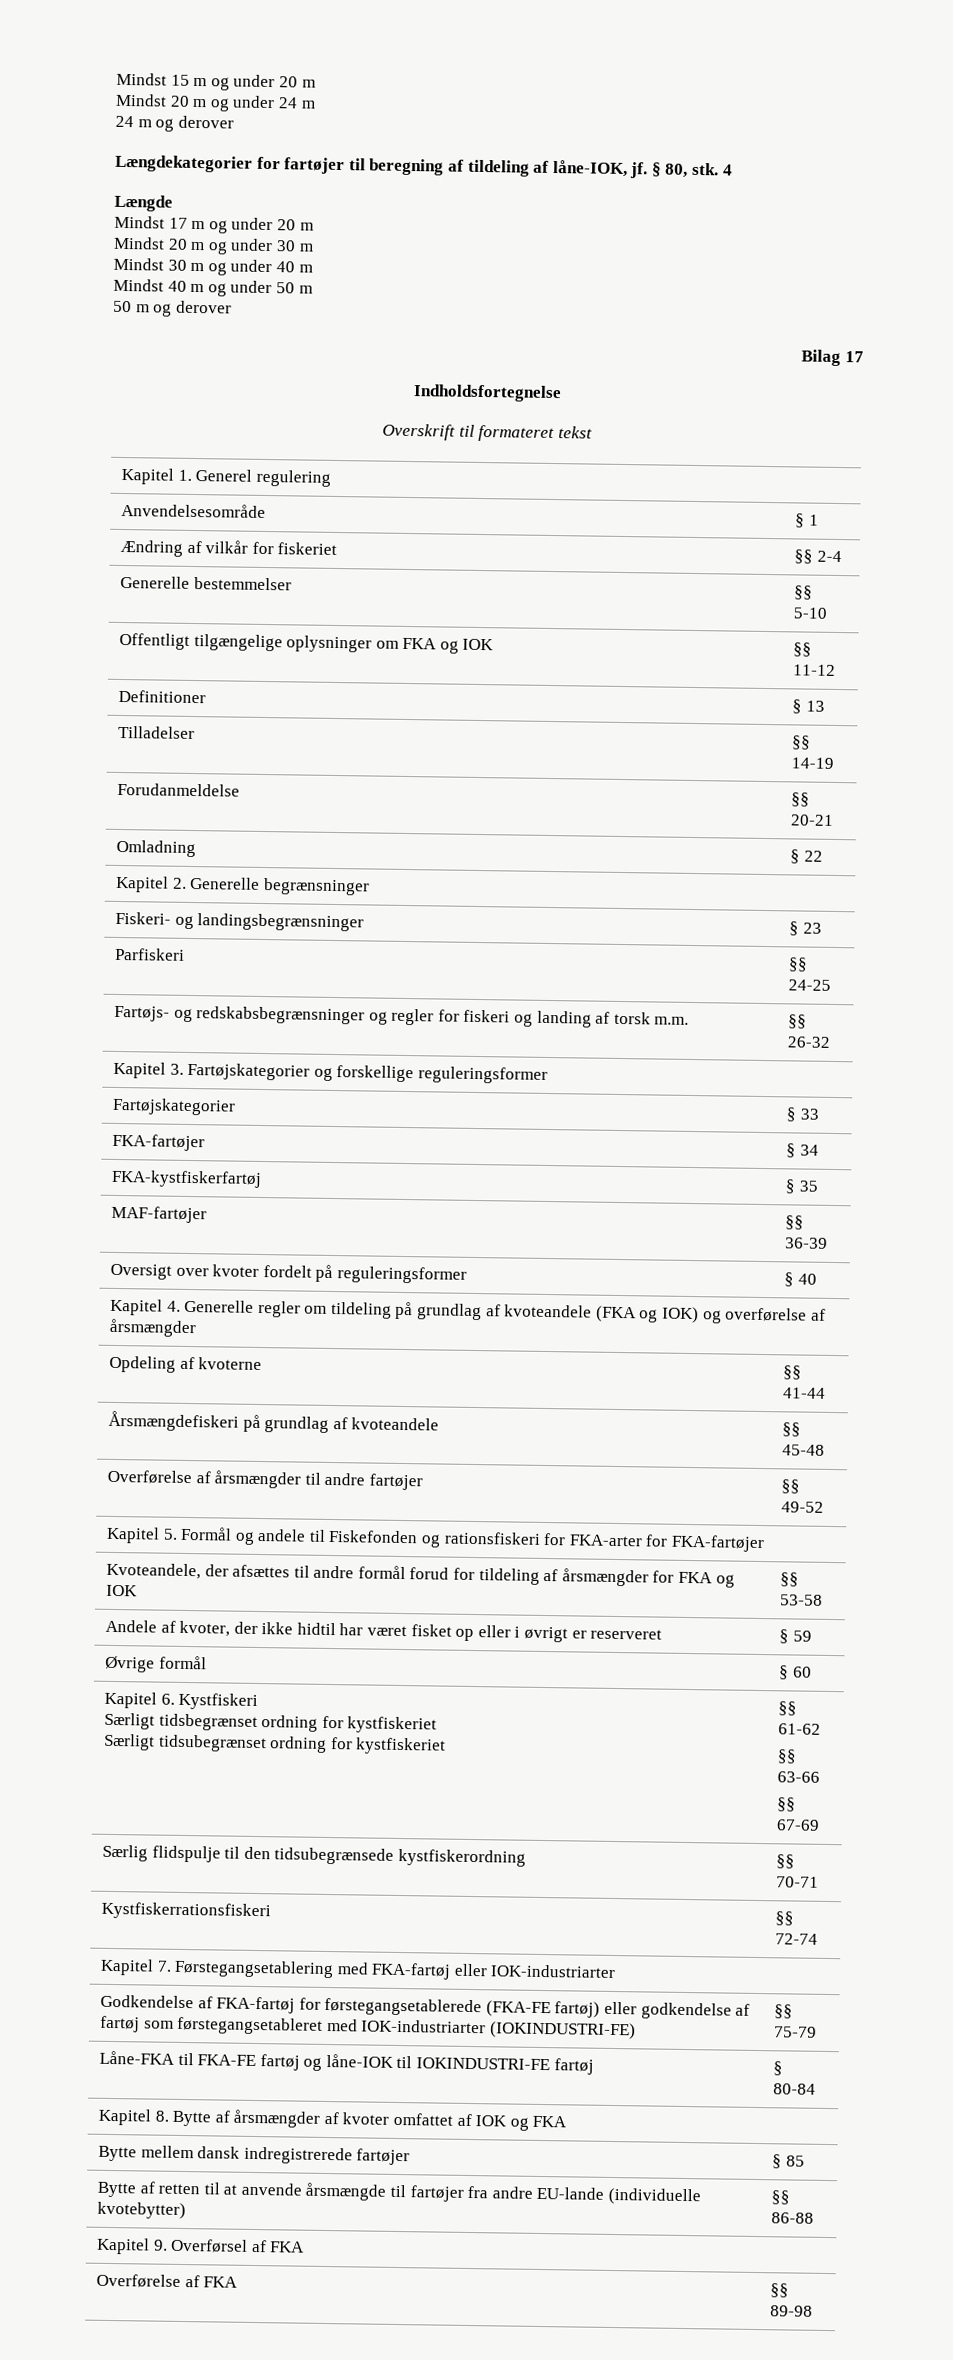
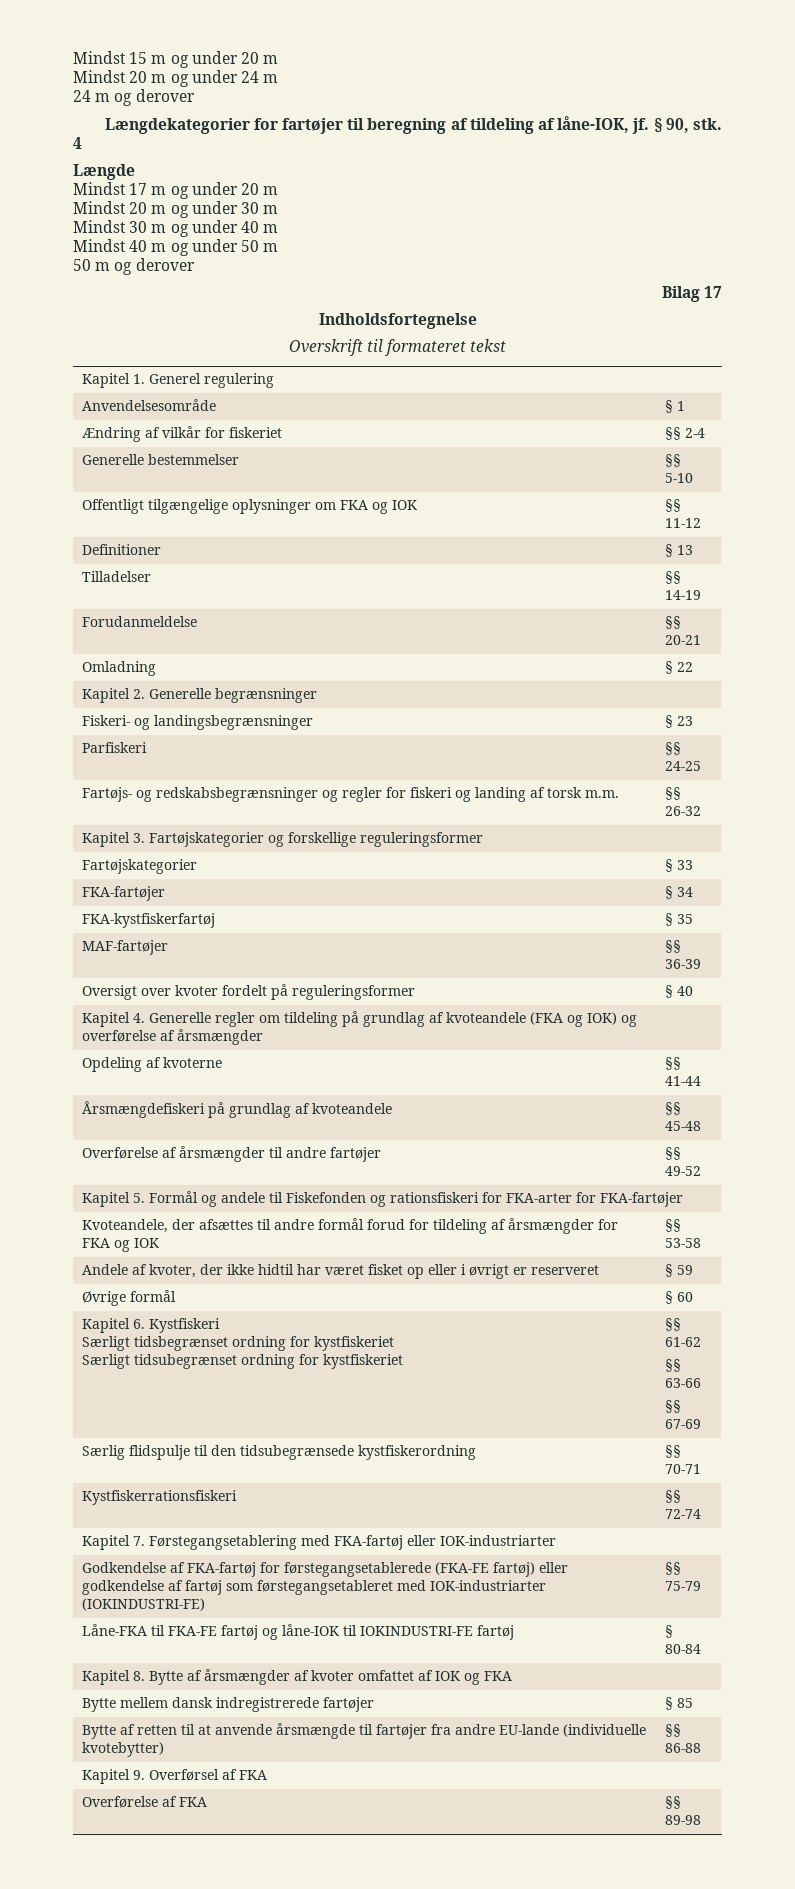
- § 80, stk.
+ § 90, stk.

